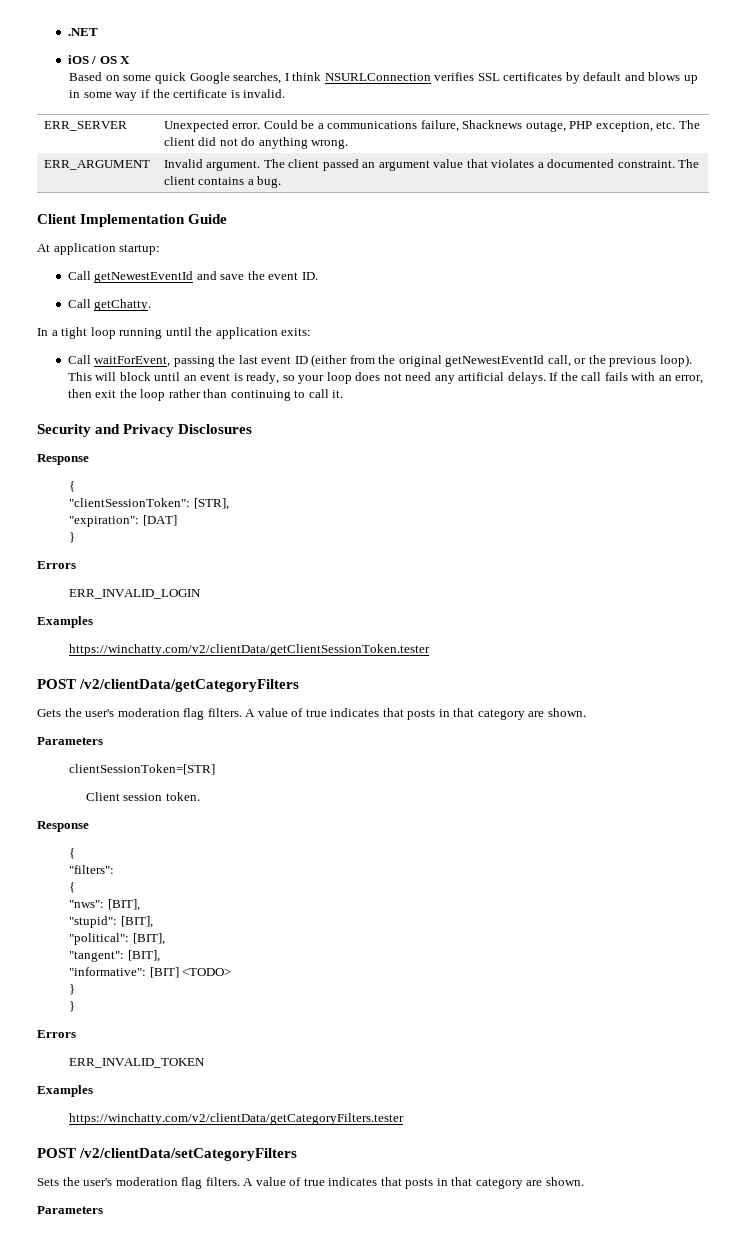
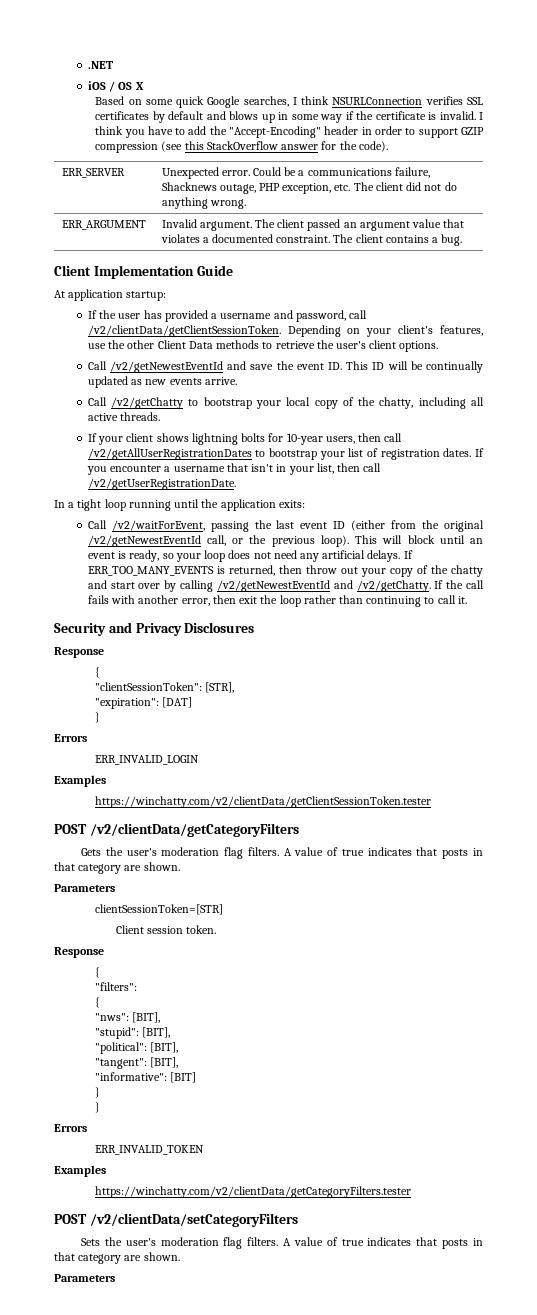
+ I think you have to add the "Accept-Encoding" header in order to support GZIP compression (see this StackOverflow answer for the code).
- Call getNewestEventId and save the event ID.
- Call getChatty.
+ If the user has provided a username and password, call /v2/clientData/getClientSessionToken. Depending on your client's features, use the other Client Data methods to retrieve the user's client options.
+ Call /v2/getNewestEventId and save the event ID. This ID will be continually updated as new events arrive.
+ Call /v2/getChatty to bootstrap your local copy of the chatty, including all active threads.
+ If your client shows lightning bolts for 10-year users, then call /v2/getAllUserRegistrationDates to bootstrap your list of registration dates. If you encounter a username that isn't in your list, then call /v2/getUserRegistrationDate.
- Call waitForEvent, passing the last event ID (either from the original getNewestEventId call, or the previous loop).
+ Call /v2/waitForEvent, passing the last event ID (either from the original /v2/getNewestEventId call, or the previous loop).
- If the call fails with an error, then exit the loop rather than continuing to call it.
+ If ERR_TOO_MANY_EVENTS is returned, then throw out your copy of the chatty and start over by calling /v2/getNewestEventId and /v2/getChatty. If the call fails with another error, then exit the loop rather than continuing to call it.
- "informative": [BIT] <TODO>
+ "informative": [BIT]

